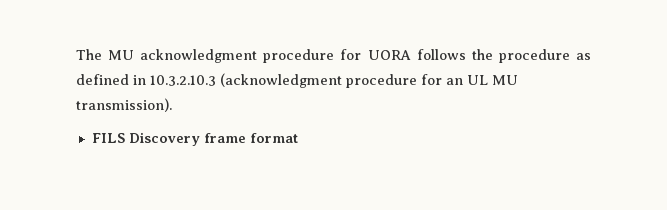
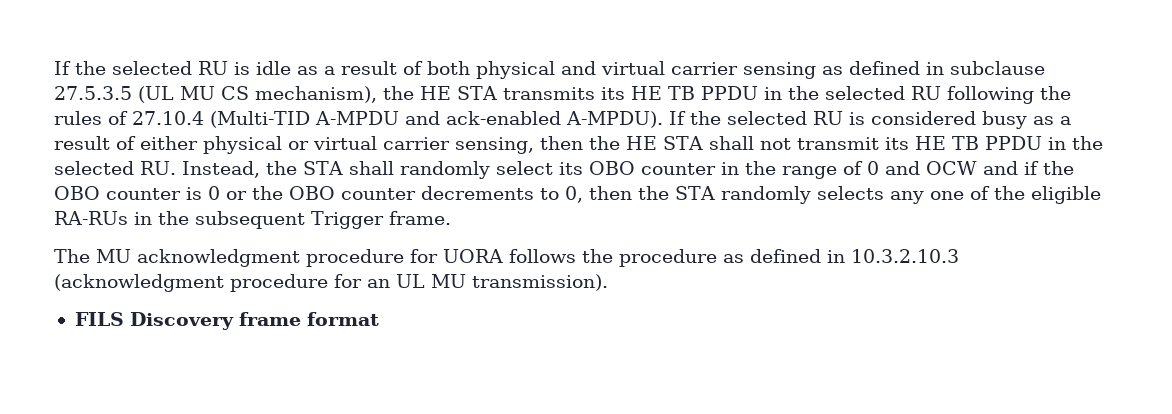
+ If the selected RU is idle as a result of both physical and virtual carrier sensing as defined in subclause 27.5.3.5 (UL MU CS mechanism), the HE STA transmits its HE TB PPDU in the selected RU following the rules of 27.10.4 (Multi-TID A-MPDU and ack-enabled A-MPDU). If the selected RU is considered busy as a result of either physical or virtual carrier sensing, then the HE STA shall not transmit its HE TB PPDU in the selected RU. Instead, the STA shall randomly select its OBO counter in the range of 0 and OCW and if the OBO counter is 0 or the OBO counter decrements to 0, then the STA randomly selects any one of the eligible RA-RUs in the subsequent Trigger frame.

